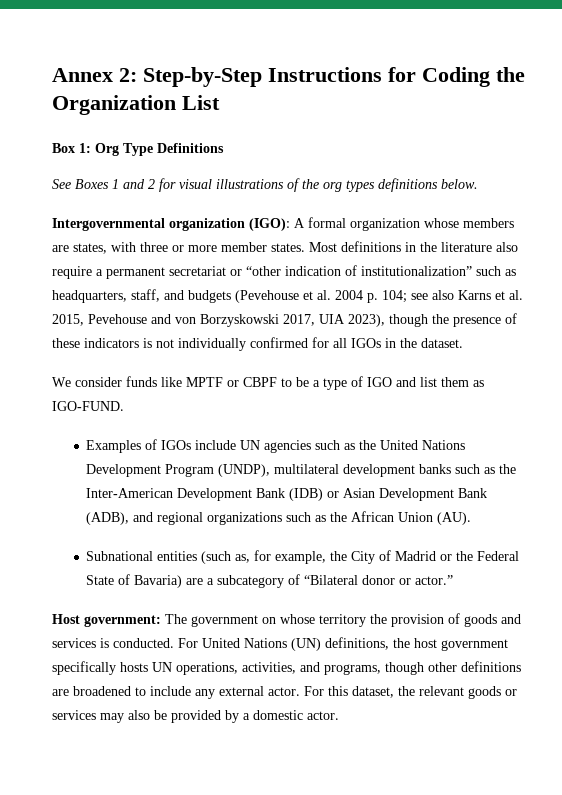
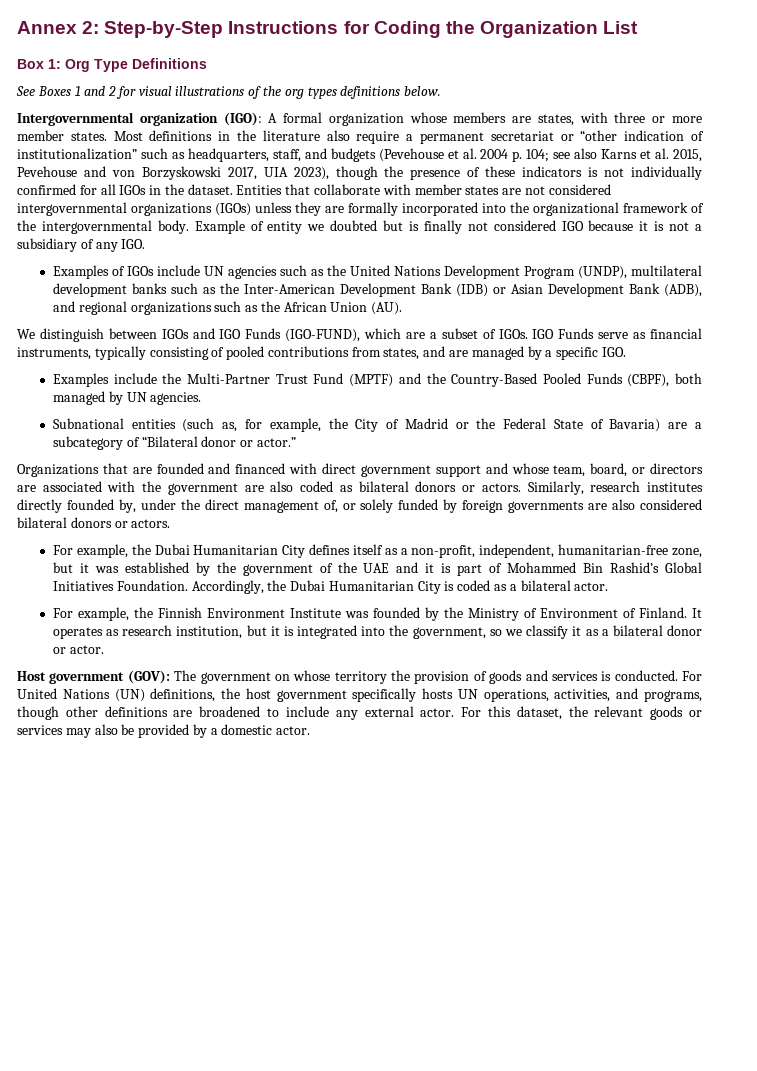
- Most definitions in the literature also require a permanent secretariat or “other indication of institutionalization” such as headquarters, staff, and budgets (Pevehouse et al. 2004 p. 104; see also Karns et al. 2015, Pevehouse and von Borzyskowski 2017, UIA 2023), though the presence of these indicators is not individually confirmed for all IGOs in the dataset.
- We consider funds like MPTF or CBPF to be a type of IGO and list them as IGO-FUND.
+ Most definitions in the literature also require a permanent secretariat or “other indication of institutionalization” such as headquarters, staff, and budgets (Pevehouse et al. 2004 p. 104; see also Karns et al. 2015, Pevehouse and von Borzyskowski 2017, UIA 2023), though the presence of these indicators is not individually confirmed for all IGOs in the dataset. Entities that collaborate with member states are not considered intergovernmental organizations (IGOs) unless they are formally incorporated into the organizational framework of the intergovernmental body. Example of entity we doubted but is finally not considered IGO because it is not a subsidiary of any IGO.
+ We distinguish between IGOs and IGO Funds (IGO-FUND), which are a subset of IGOs. IGO Funds serve as financial instruments, typically consisting of pooled contributions from states, and are managed by a specific IGO.
+ Examples include the Multi-Partner Trust Fund (MPTF) and the Country-Based Pooled Funds (CBPF), both managed by UN agencies.
+ Organizations that are founded and financed with direct government support and whose team, board, or directors are associated with the government are also coded as bilateral donors or actors. Similarly, research institutes directly founded by, under the direct management of, or solely funded by foreign governments are also considered bilateral donors or actors.
+ For example, the Dubai Humanitarian City defines itself as a non-profit, independent, humanitarian-free zone, but it was established by the government of the UAE and it is part of Mohammed Bin Rashid’s Global Initiatives Foundation. Accordingly, the Dubai Humanitarian City is coded as a bilateral actor.
+ For example, the Finnish Environment Institute was founded by the Ministry of Environment of Finland. It operates as research institution, but it is integrated into the government, so we classify it as a bilateral donor or actor.
- Host government: The government on whose territory the provision of goods and services is conducted.
+ Host government (GOV): The government on whose territory the provision of goods and services is conducted.

